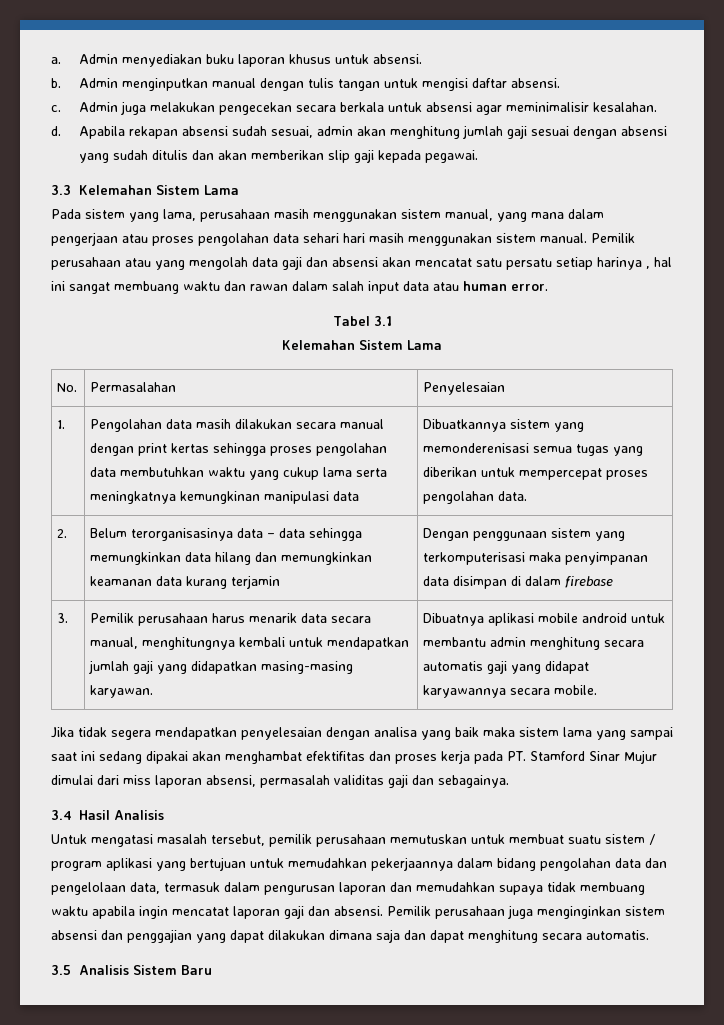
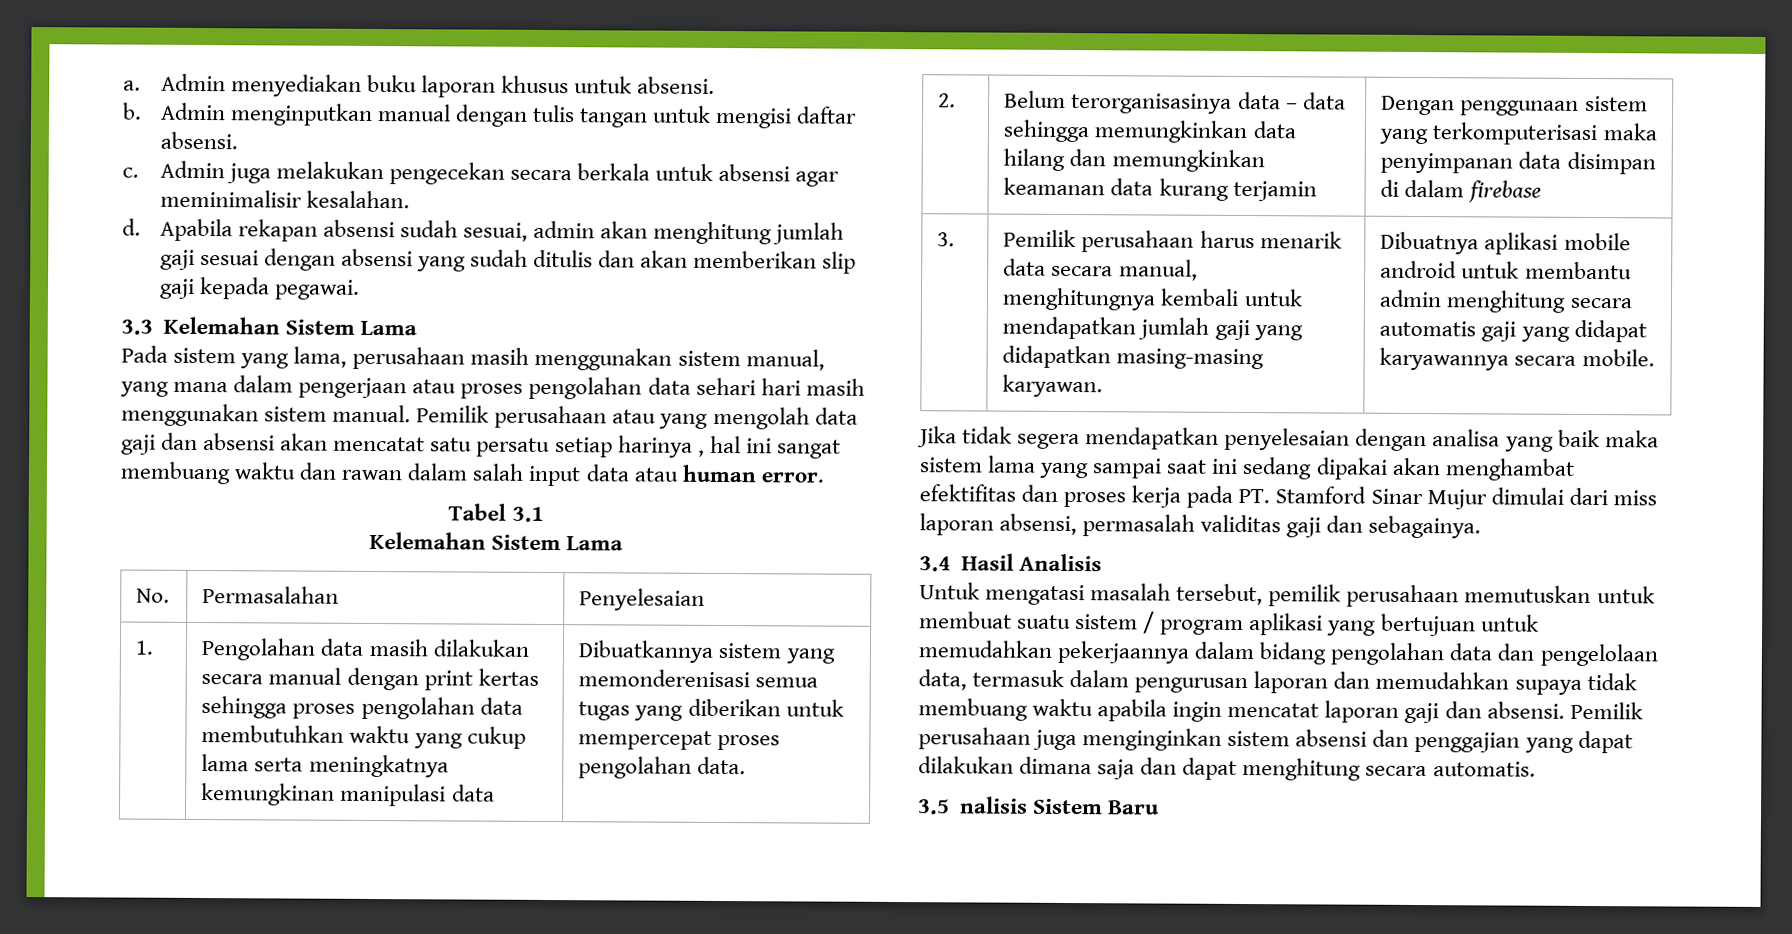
- 3.5 Analisis Sistem Baru
+ 3.5 nalisis Sistem Baru

